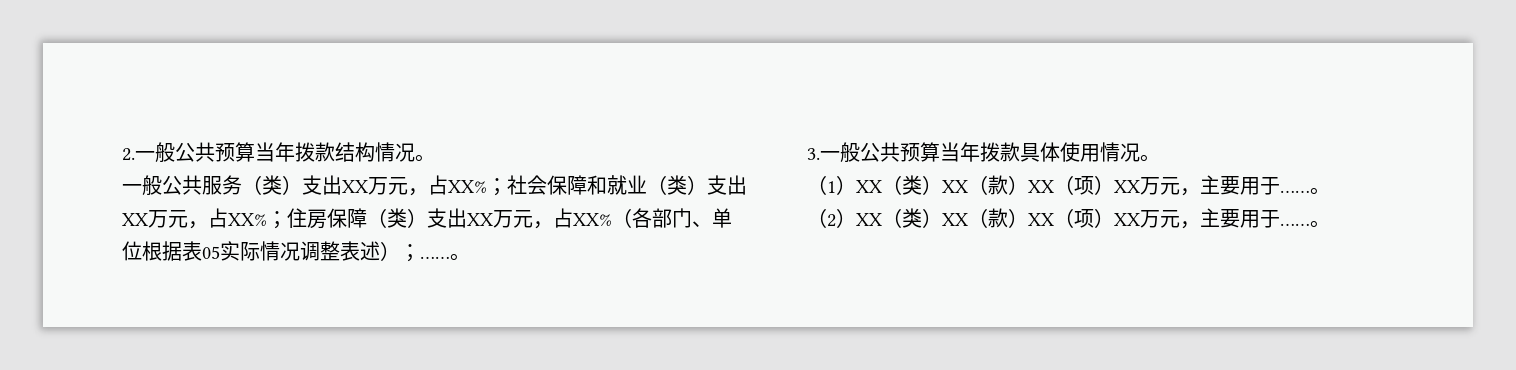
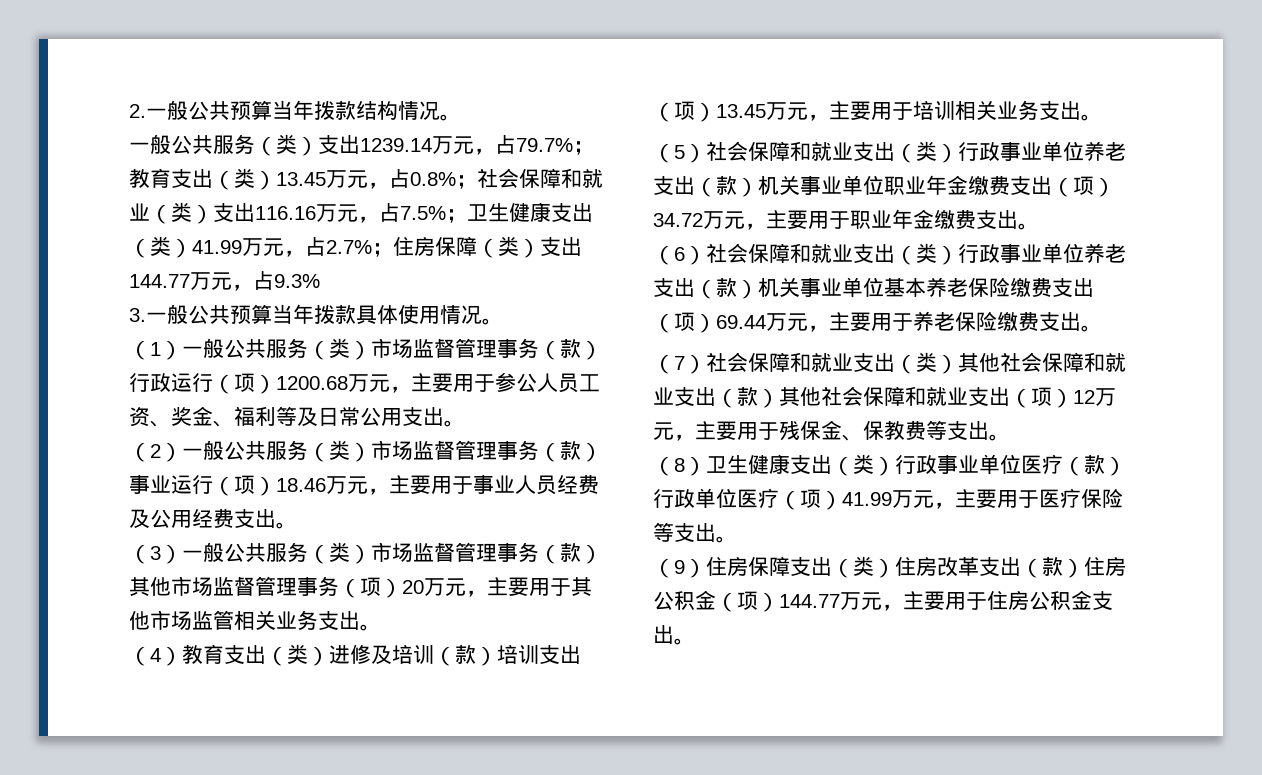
- 一般公共服务（类）支出XX万元，占XX%；社会保障和就业（类）支出XX万元，占XX%；住房保障（类）支出XX万元，占XX%（各部门、单位根据表05实际情况调整表述）；……。
+ 一般公共服务（类）支出1239.14万元，占79.7%；教育支出（类）13.45万元，占0.8%；社会保障和就业（类）支出116.16万元，占7.5%；卫生健康支出（类）41.99万元，占2.7%；住房保障（类）支出144.77万元，占9.3%
- （1）XX（类）XX（款）XX（项）XX万元，主要用于……。
- （2）XX（类）XX（款）XX（项）XX万元，主要用于……。
+ （1）一般公共服务（类）市场监督管理事务（款）行政运行（项）1200.68万元，主要用于参公人员工资、奖金、福利等及日常公用支出。
+ （2）一般公共服务（类）市场监督管理事务（款）事业运行（项）18.46万元，主要用于事业人员经费及公用经费支出。
+ （3）一般公共服务（类）市场监督管理事务（款）其他市场监督管理事务（项）20万元，主要用于其他市场监管相关业务支出。
+ （4）教育支出（类）进修及培训（款）培训支出（项）13.45万元，主要用于培训相关业务支出。
+ （5）社会保障和就业支出（类）行政事业单位养老支出（款）机关事业单位职业年金缴费支出（项）34.72万元，主要用于职业年金缴费支出。
+ （6）社会保障和就业支出（类）行政事业单位养老支出（款）机关事业单位基本养老保险缴费支出（项）69.44万元，主要用于养老保险缴费支出。
+ （7）社会保障和就业支出（类）其他社会保障和就业支出（款）其他社会保障和就业支出（项）12万元，主要用于残保金、保教费等支出。
+ （8）卫生健康支出（类）行政事业单位医疗（款）行政单位医疗（项）41.99万元，主要用于医疗保险等支出。
+ （9）住房保障支出（类）住房改革支出（款）住房公积金（项）144.77万元，主要用于住房公积金支出。

